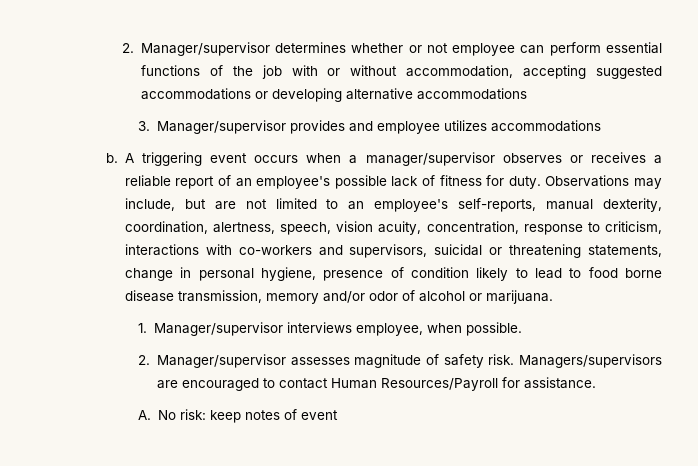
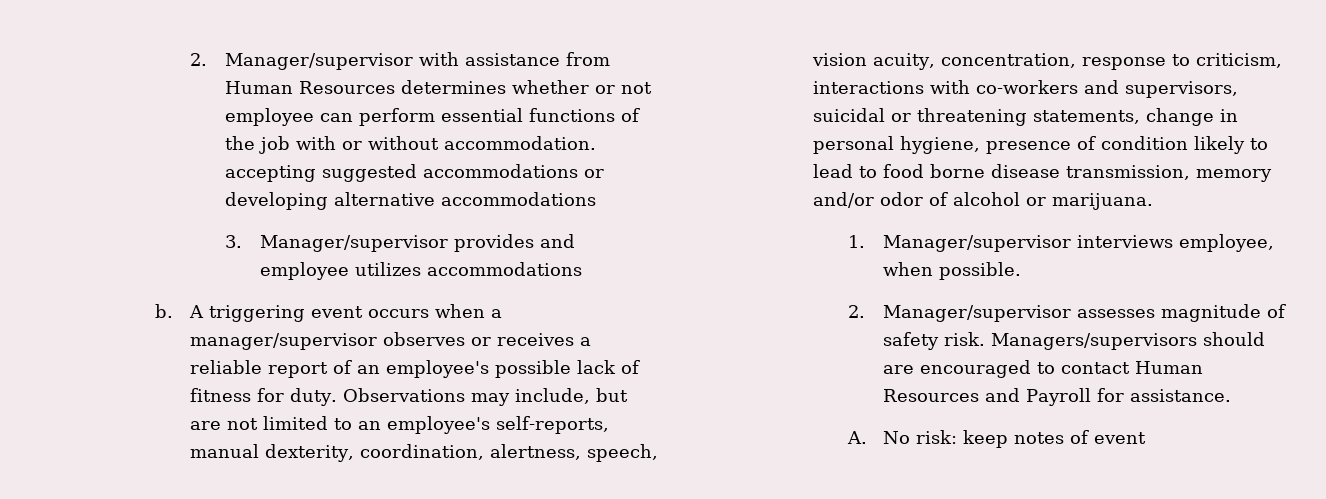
- 2. Manager/supervisor determines whether or not employee can perform essential functions of the job with or without accommodation, accepting suggested accommodations or developing alternative accommodations
+ 2. Manager/supervisor with assistance from Human Resources determines whether or not employee can perform essential functions of the job with or without accommodation. accepting suggested accommodations or developing alternative accommodations
- Managers/supervisors are encouraged to contact Human Resources/Payroll for assistance.
+ Managers/supervisors should are encouraged to contact Human Resources and Payroll for assistance.

